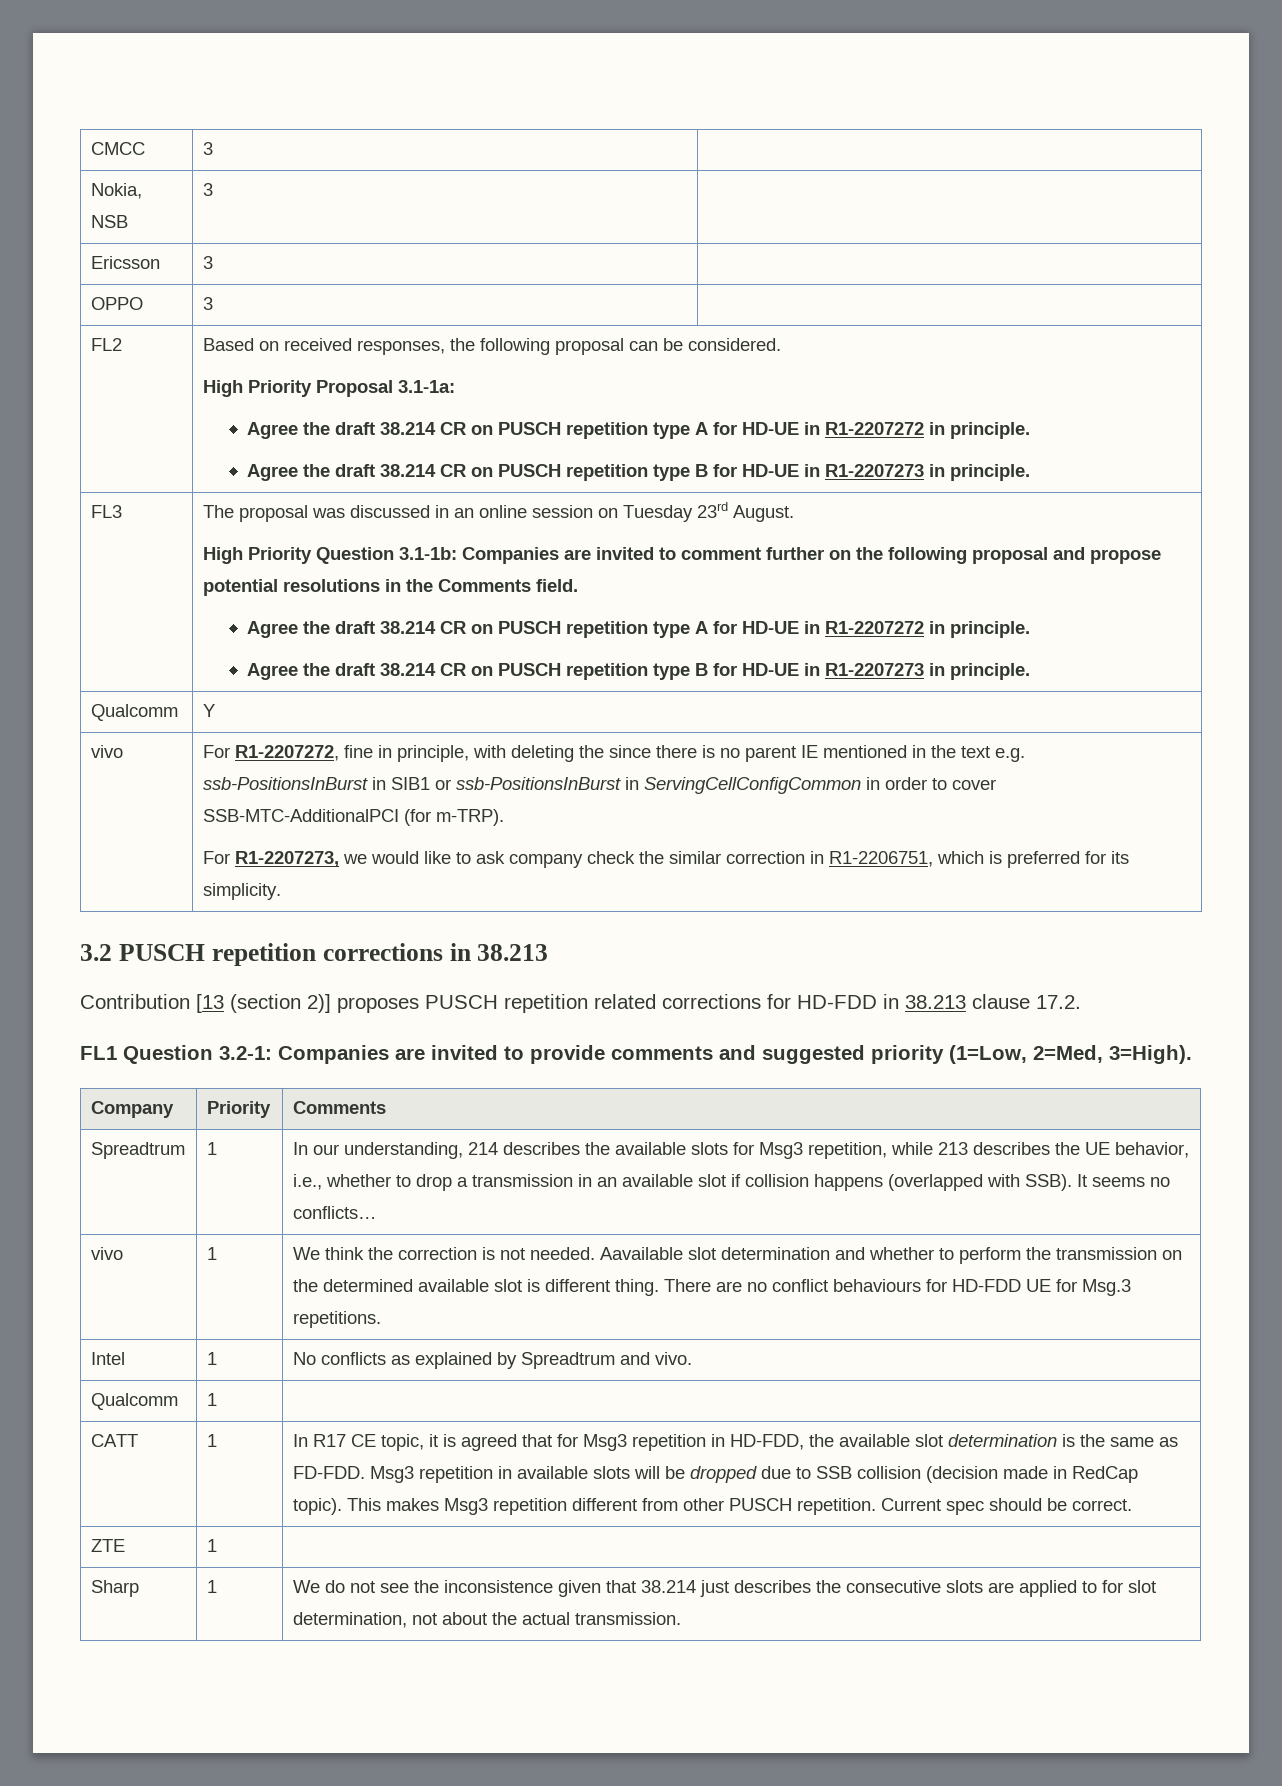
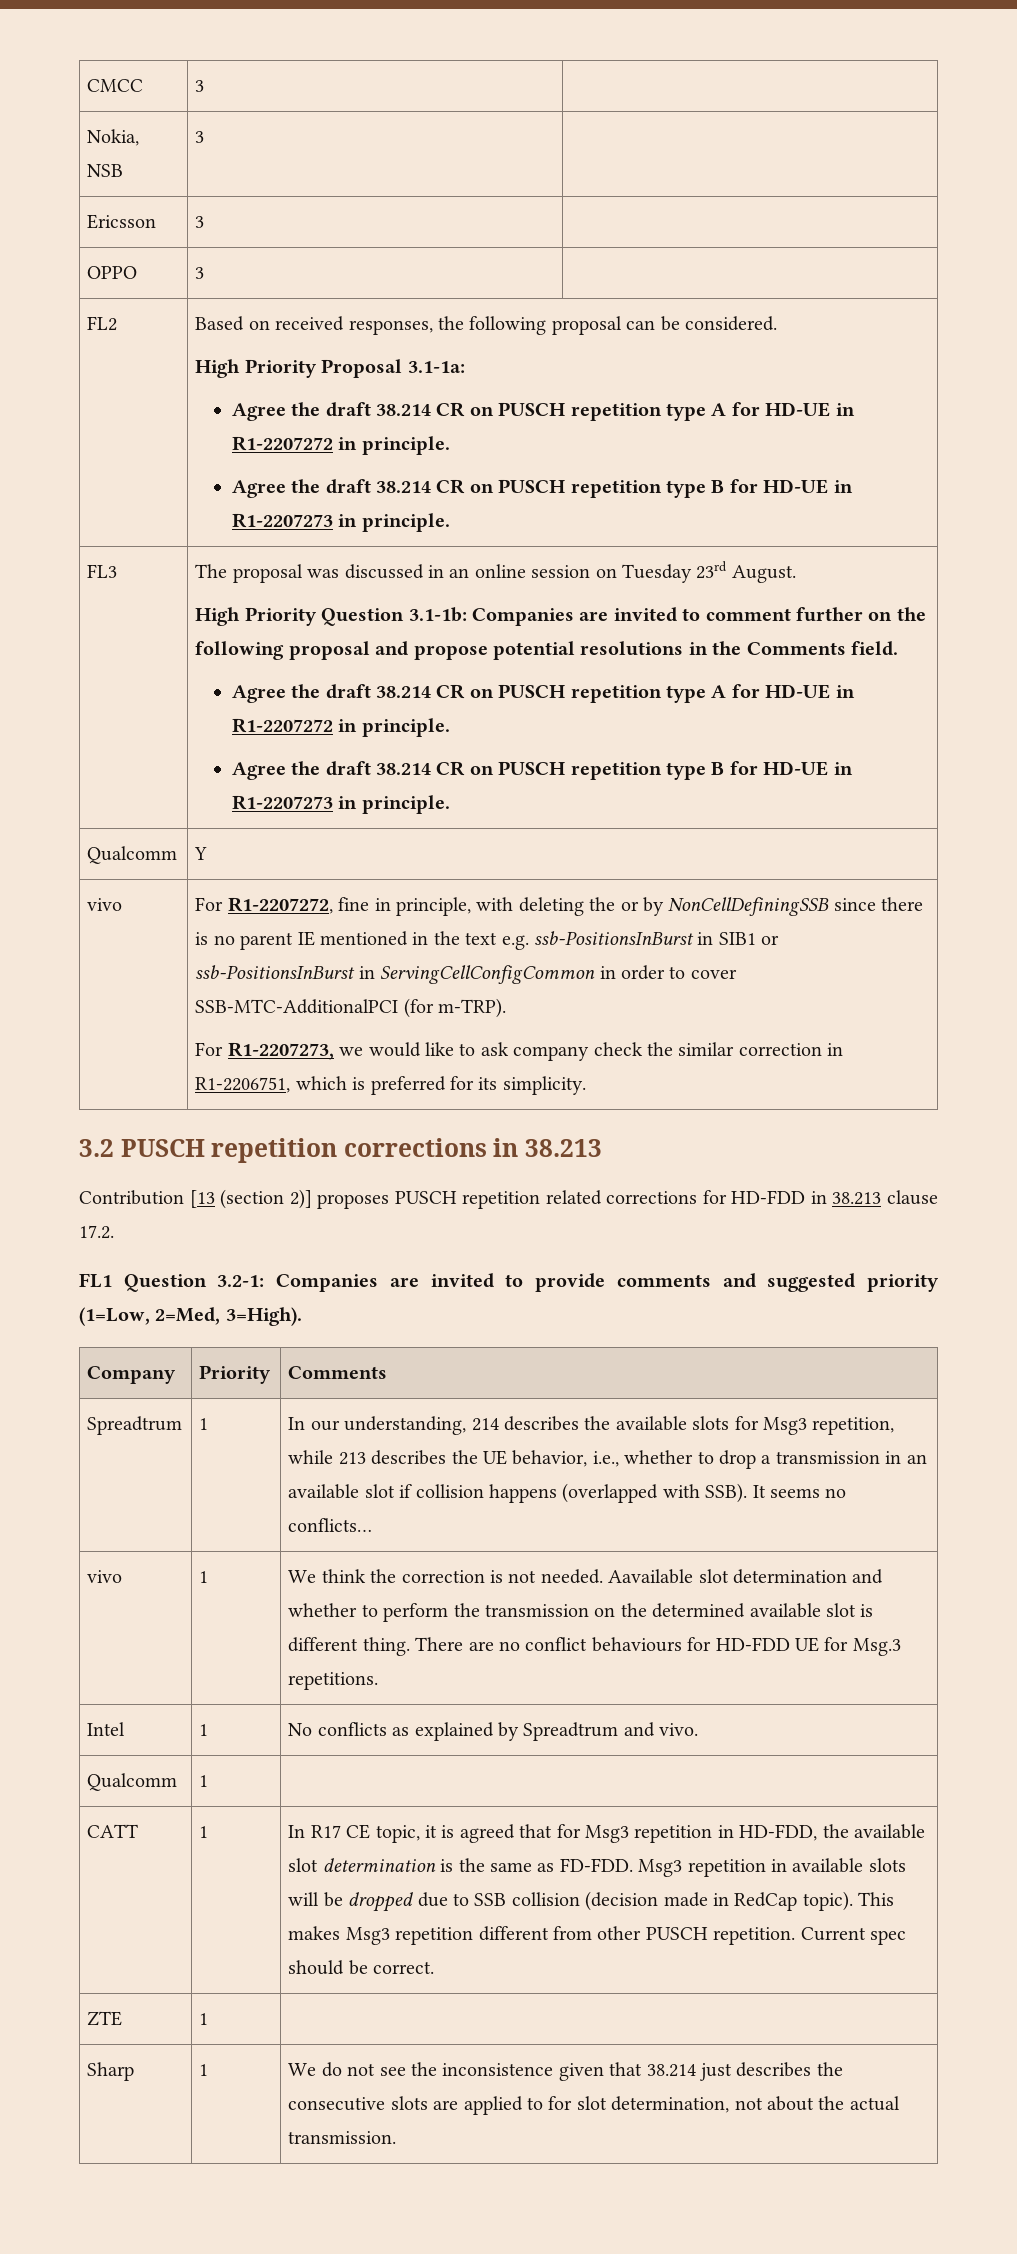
- For R1-2207272, fine in principle, with deleting the since there is no parent IE mentioned in the text e.g. ssb-PositionsInBurst in SIB1 or ssb-PositionsInBurst in ServingCellConfigCommon in order to cover SSB-MTC-AdditionalPCI (for m-TRP).
+ For R1-2207272, fine in principle, with deleting the or by NonCellDefiningSSB since there is no parent IE mentioned in the text e.g. ssb-PositionsInBurst in SIB1 or ssb-PositionsInBurst in ServingCellConfigCommon in order to cover SSB-MTC-AdditionalPCI (for m-TRP).

